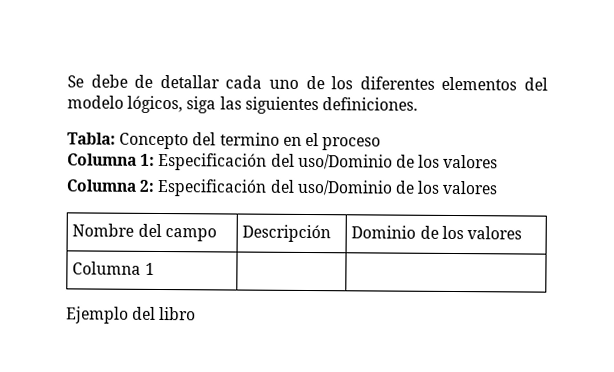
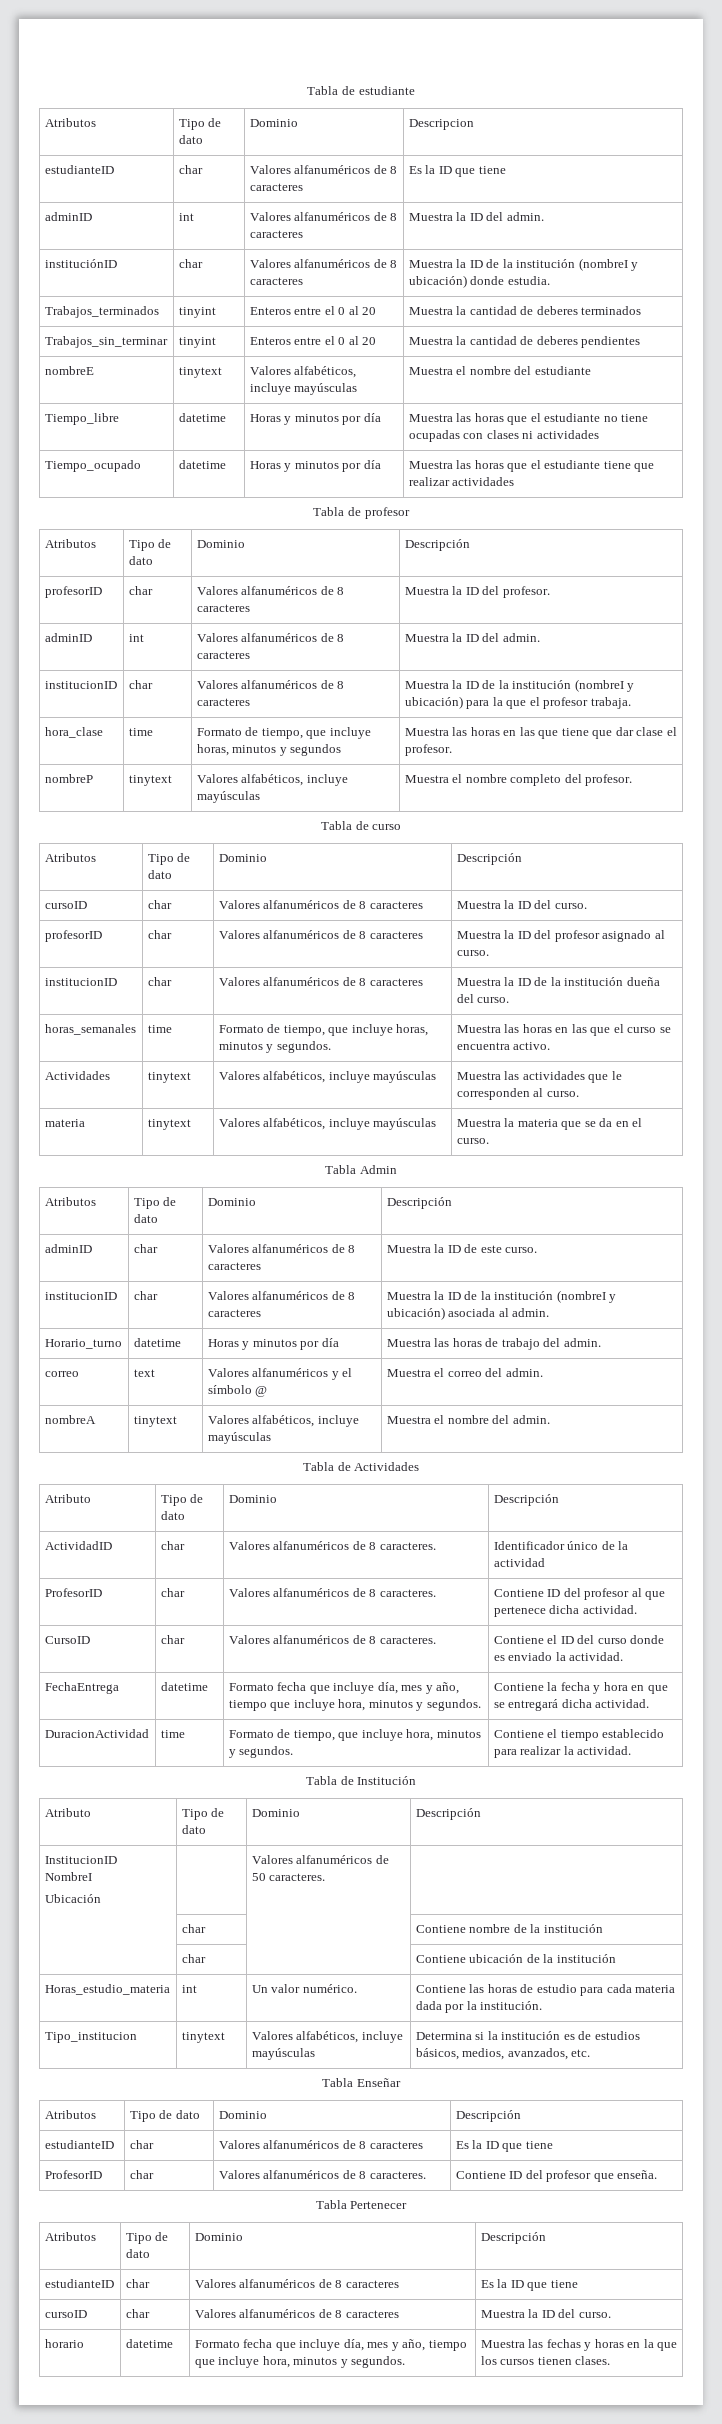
- Se debe de detallar cada uno de los diferentes elementos del modelo lógicos, siga las siguientes definiciones.
- Tabla: Concepto del termino en el proceso
- Columna 1: Especificación del uso/Dominio de los valores
- Columna 2: Especificación del uso/Dominio de los valores
- Nombre del campo | Descripción | Dominio de los valores
- Columna 1 | |
- Ejemplo del libro
+ Tabla de estudiante
+ Atributos | Tipo de dato | Dominio | Descripcion
+ estudianteID | char | Valores alfanuméricos de 8 caracteres | Es la ID que tiene
+ adminID | int | Valores alfanuméricos de 8 caracteres | Muestra la ID del admin.
+ instituciónID | char | Valores alfanuméricos de 8 caracteres | Muestra la ID de la institución (nombreI y ubicación) donde estudia.
+ Trabajos_terminados | tinyint | Enteros entre el 0 al 20 | Muestra la cantidad de deberes terminados
+ Trabajos_sin_terminar | tinyint | Enteros entre el 0 al 20 | Muestra la cantidad de deberes pendientes
+ nombreE | tinytext | Valores alfabéticos, incluye mayúsculas | Muestra el nombre del estudiante
+ Tiempo_libre | datetime | Horas y minutos por día | Muestra las horas que el estudiante no tiene ocupadas con clases ni actividades
+ Tiempo_ocupado | datetime | Horas y minutos por día | Muestra las horas que el estudiante tiene que realizar actividades
+ Tabla de profesor
+ Atributos | Tipo de dato | Dominio | Descripción
+ profesorID | char | Valores alfanuméricos de 8 caracteres | Muestra la ID del profesor.
+ adminID | int | Valores alfanuméricos de 8 caracteres | Muestra la ID del admin.
+ institucionID | char | Valores alfanuméricos de 8 caracteres | Muestra la ID de la institución (nombreI y ubicación) para la que el profesor trabaja.
+ hora_clase | time | Formato de tiempo, que incluye horas, minutos y segundos | Muestra las horas en las que tiene que dar clase el profesor.
+ nombreP | tinytext | Valores alfabéticos, incluye mayúsculas | Muestra el nombre completo del profesor.
+ Tabla de curso
+ Atributos | Tipo de dato | Dominio | Descripción
+ cursoID | char | Valores alfanuméricos de 8 caracteres | Muestra la ID del curso.
+ profesorID | char | Valores alfanuméricos de 8 caracteres | Muestra la ID del profesor asignado al curso.
+ institucionID | char | Valores alfanuméricos de 8 caracteres | Muestra la ID de la institución dueña del curso.
+ horas_semanales | time | Formato de tiempo, que incluye horas, minutos y segundos. | Muestra las horas en las que el curso se encuentra activo.
+ Actividades | tinytext | Valores alfabéticos, incluye mayúsculas | Muestra las actividades que le corresponden al curso.
+ materia | tinytext | Valores alfabéticos, incluye mayúsculas | Muestra la materia que se da en el curso.
+ Tabla Admin
+ Atributos | Tipo de dato | Dominio | Descripción
+ adminID | char | Valores alfanuméricos de 8 caracteres | Muestra la ID de este curso.
+ institucionID | char | Valores alfanuméricos de 8 caracteres | Muestra la ID de la institución (nombreI y ubicación) asociada al admin.
+ Horario_turno | datetime | Horas y minutos por día | Muestra las horas de trabajo del admin.
+ correo | text | Valores alfanuméricos y el símbolo @ | Muestra el correo del admin.
+ nombreA | tinytext | Valores alfabéticos, incluye mayúsculas | Muestra el nombre del admin.
+ Tabla de Actividades
+ Atributo | Tipo de dato | Dominio | Descripción
+ ActividadID | char | Valores alfanuméricos de 8 caracteres. | Identificador único de la actividad
+ ProfesorID | char | Valores alfanuméricos de 8 caracteres. | Contiene ID del profesor al que pertenece dicha actividad.
+ CursoID | char | Valores alfanuméricos de 8 caracteres. | Contiene el ID del curso donde es enviado la actividad.
+ FechaEntrega | datetime | Formato fecha que incluye día, mes y año, tiempo que incluye hora, minutos y segundos. | Contiene la fecha y hora en que se entregará dicha actividad.
+ DuracionActividad | time | Formato de tiempo, que incluye hora, minutos y segundos. | Contiene el tiempo establecido para realizar la actividad.
+ Tabla de Institución
+ Atributo | Tipo de dato | Dominio | Descripción
+ InstitucionID
+ NombreI
+ Ubicación | | Valores alfanuméricos de 50 caracteres. |
+ | char | | Contiene nombre de la institución
+ | char | | Contiene ubicación de la institución
+ Horas_estudio_materia | int | Un valor numérico. | Contiene las horas de estudio para cada materia dada por la institución.
+ Tipo_institucion | tinytext | Valores alfabéticos, incluye mayúsculas | Determina si la institución es de estudios básicos, medios, avanzados, etc.
+ Tabla Enseñar
+ Atributos | Tipo de dato | Dominio | Descripción
+ estudianteID | char | Valores alfanuméricos de 8 caracteres | Es la ID que tiene
+ ProfesorID | char | Valores alfanuméricos de 8 caracteres. | Contiene ID del profesor que enseña.
+ Tabla Pertenecer
+ Atributos | Tipo de dato | Dominio | Descripción
+ estudianteID | char | Valores alfanuméricos de 8 caracteres | Es la ID que tiene
+ cursoID | char | Valores alfanuméricos de 8 caracteres | Muestra la ID del curso.
+ horario | datetime | Formato fecha que incluye día, mes y año, tiempo que incluye hora, minutos y segundos. | Muestra las fechas y horas en la que los cursos tienen clases.

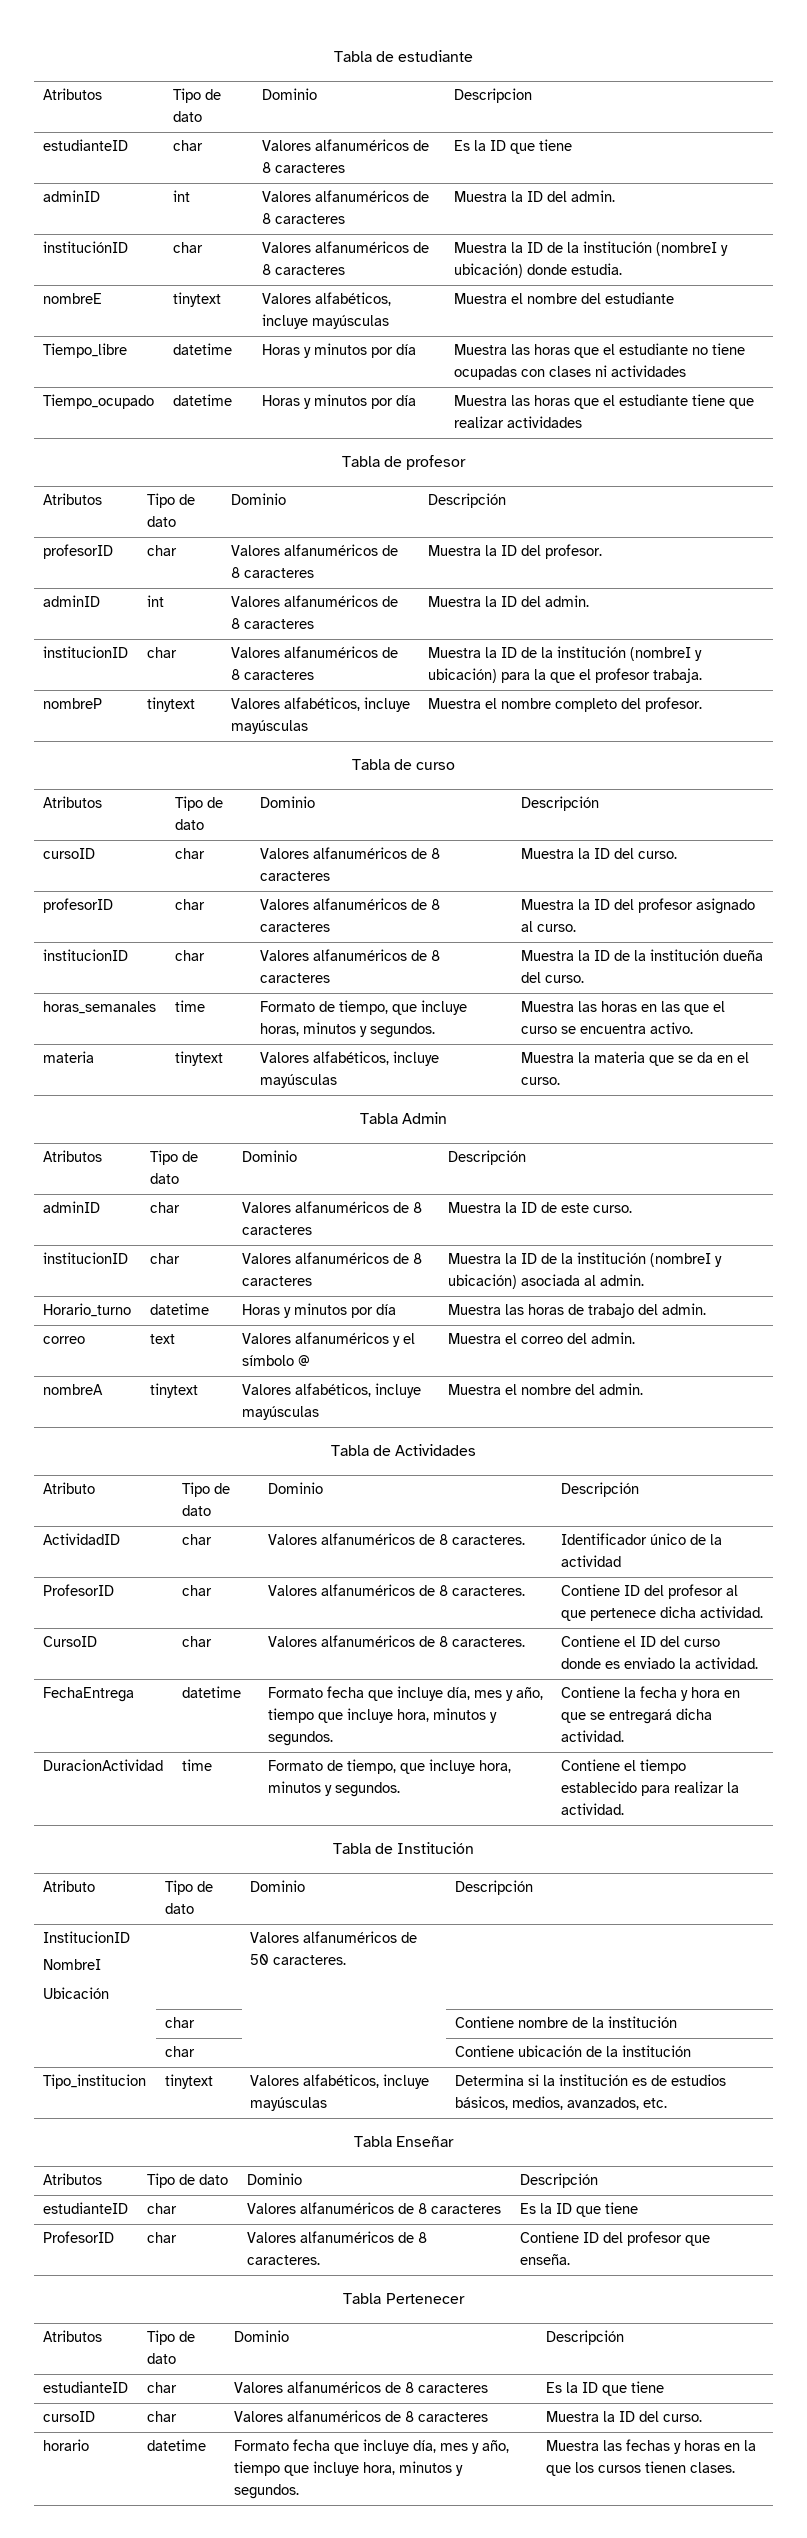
- Trabajos_terminados | tinyint | Enteros entre el 0 al 20 | Muestra la cantidad de deberes terminados
- Trabajos_sin_terminar | tinyint | Enteros entre el 0 al 20 | Muestra la cantidad de deberes pendientes
- hora_clase | time | Formato de tiempo, que incluye horas, minutos y segundos | Muestra las horas en las que tiene que dar clase el profesor.
- Actividades | tinytext | Valores alfabéticos, incluye mayúsculas | Muestra las actividades que le corresponden al curso.
- Horas_estudio_materia | int | Un valor numérico. | Contiene las horas de estudio para cada materia dada por la institución.

